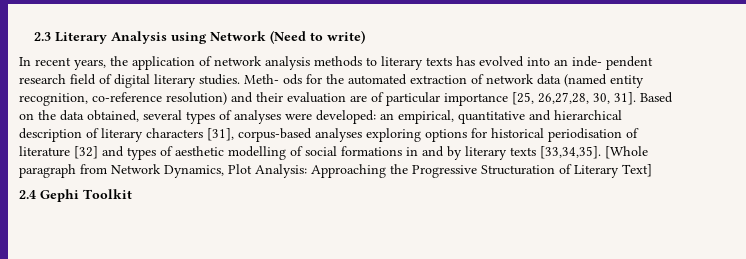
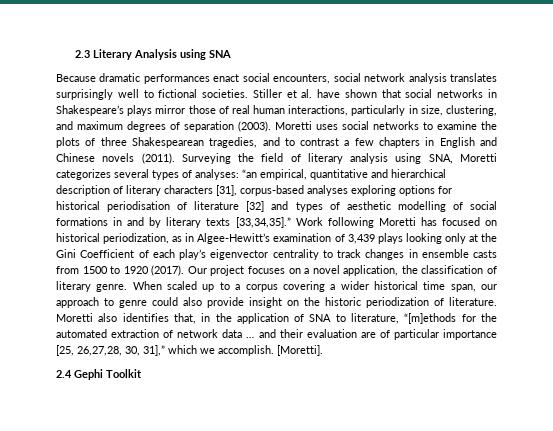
- 2.3 Literary Analysis using Network (Need to write)
- In recent years, the application of network analysis methods to literary texts has evolved into an inde- pendent research field of digital literary studies. Meth- ods for the automated extraction of network data (named entity recognition, co-reference resolution) and their evaluation are of particular importance [25, 26,27,28, 30, 31]. Based on the data obtained, several types of analyses were developed: an empirical, quantitative and hierarchical description of literary characters [31], corpus-based analyses exploring options for historical periodisation of literature [32] and types of aesthetic modelling of social formations in and by literary texts [33,34,35]. [Whole paragraph from Network Dynamics, Plot Analysis: Approaching the Progressive Structuration of Literary Text]
+ 2.3 Literary Analysis using SNA
+ Because dramatic performances enact social encounters, social network analysis translates surprisingly well to fictional societies. Stiller et al. have shown that social networks in Shakespeare’s plays mirror those of real human interactions, particularly in size, clustering, and maximum degrees of separation (2003). Moretti uses social networks to examine the plots of three Shakespearean tragedies, and to contrast a few chapters in English and Chinese novels (2011). Surveying the field of literary analysis using SNA, Moretti categorizes several types of analyses: “an empirical, quantitative and hierarchical description of literary characters [31], corpus-based analyses exploring options for historical periodisation of literature [32] and types of aesthetic modelling of social formations in and by literary texts [33,34,35].” Work following Moretti has focused on historical periodization, as in Algee-Hewitt’s examination of 3,439 plays looking only at the Gini Coefficient of each play’s eigenvector centrality to track changes in ensemble casts from 1500 to 1920 (2017). Our project focuses on a novel application, the classification of literary genre. When scaled up to a corpus covering a wider historical time span, our approach to genre could also provide insight on the historic periodization of literature. Moretti also identifies that, in the application of SNA to literature, “[m]ethods for the automated extraction of network data … and their evaluation are of particular importance [25, 26,27,28, 30, 31],” which we accomplish. [Moretti].

